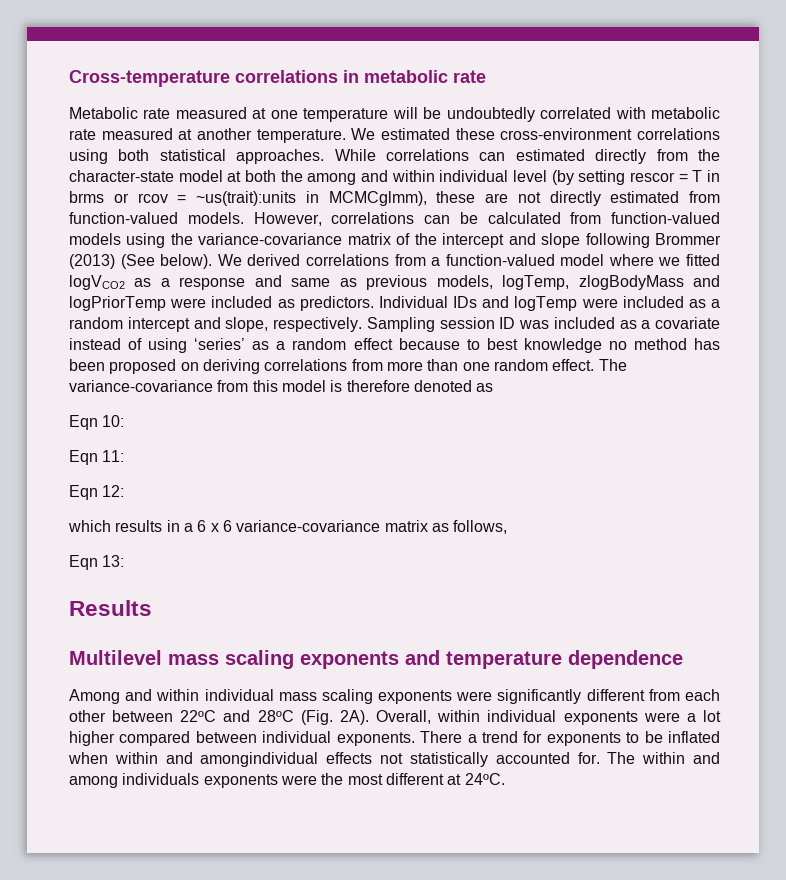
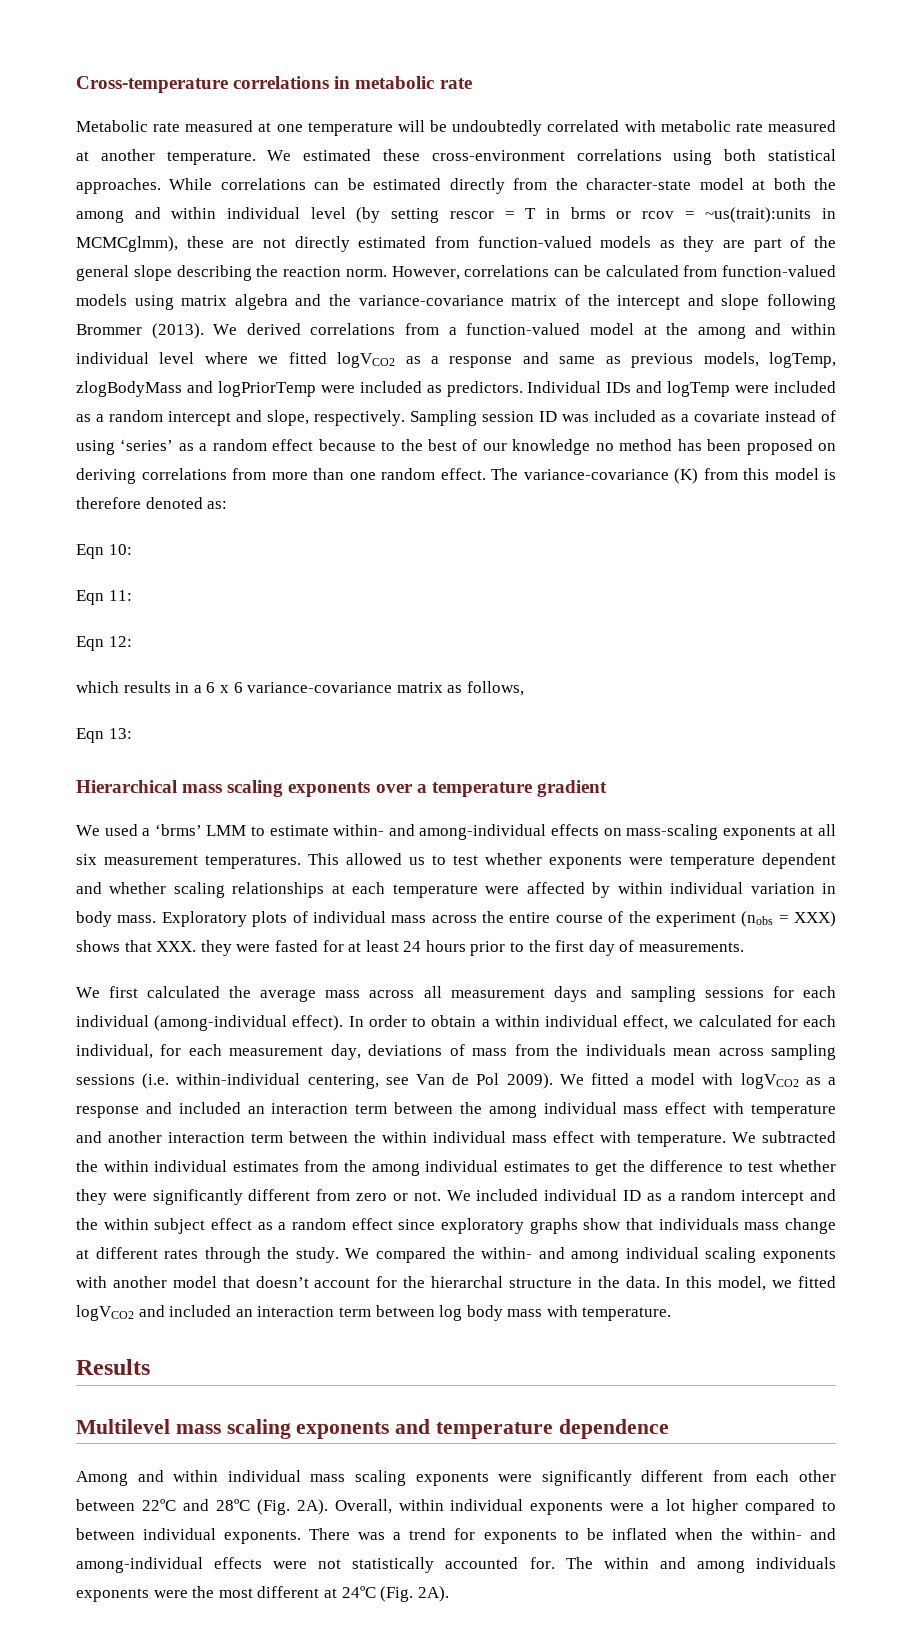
- While correlations can estimated directly from the character-state model at both the among and within individual level (by setting rescor = T in brms or rcov = ~us(trait):units in MCMCglmm), these are not directly estimated from function-valued models.
+ While correlations can be estimated directly from the character-state model at both the among and within individual level (by setting rescor = T in brms or rcov = ~us(trait):units in MCMCglmm), these are not directly estimated from function-valued models as they are part of the general slope describing the reaction norm.
- However, correlations can be calculated from function-valued models using the variance-covariance matrix of the intercept and slope following Brommer (2013) (See below).
+ However, correlations can be calculated from function-valued models using matrix algebra and the variance-covariance matrix of the intercept and slope following Brommer (2013).
- We derived correlations from a function-valued model where we fitted logVCO2 as a response and same as previous models, logTemp, zlogBodyMass and logPriorTemp were included as predictors.
+ We derived correlations from a function-valued model at the among and within individual level where we fitted logVCO2 as a response and same as previous models, logTemp, zlogBodyMass and logPriorTemp were included as predictors.
- Sampling session ID was included as a covariate instead of using ‘series’ as a random effect because to best knowledge no method has been proposed on deriving correlations from more than one random effect.
+ Sampling session ID was included as a covariate instead of using ‘series’ as a random effect because to the best of our knowledge no method has been proposed on deriving correlations from more than one random effect.
- The variance-covariance from this model is therefore denoted as
+ The variance-covariance (K) from this model is therefore denoted as:
+ Hierarchical mass scaling exponents over a temperature gradient
+ We used a ‘brms’ LMM to estimate within- and among-individual effects on mass-scaling exponents at all six measurement temperatures. This allowed us to test whether exponents were temperature dependent and whether scaling relationships at each temperature were affected by within individual variation in body mass. Exploratory plots of individual mass across the entire course of the experiment (nobs = XXX) shows that XXX. they were fasted for at least 24 hours prior to the first day of measurements.
+ We first calculated the average mass across all measurement days and sampling sessions for each individual (among-individual effect). In order to obtain a within individual effect, we calculated for each individual, for each measurement day, deviations of mass from the individuals mean across sampling sessions (i.e. within-individual centering, see Van de Pol 2009). We fitted a model with logVCO2 as a response and included an interaction term between the among individual mass effect with temperature and another interaction term between the within individual mass effect with temperature. We subtracted the within individual estimates from the among individual estimates to get the difference to test whether they were significantly different from zero or not. We included individual ID as a random intercept and the within subject effect as a random effect since exploratory graphs show that individuals mass change at different rates through the study. We compared the within- and among individual scaling exponents with another model that doesn’t account for the hierarchal structure in the data. In this model, we fitted logVCO2 and included an interaction term between log body mass with temperature.
- Overall, within individual exponents were a lot higher compared between individual exponents.
+ Overall, within individual exponents were a lot higher compared to between individual exponents.
- There a trend for exponents to be inflated when within and amongindividual effects not statistically accounted for.
+ There was a trend for exponents to be inflated when the within- and among-individual effects were not statistically accounted for.
- The within and among individuals exponents were the most different at 24ºC.
+ The within and among individuals exponents were the most different at 24ºC (Fig. 2A).

